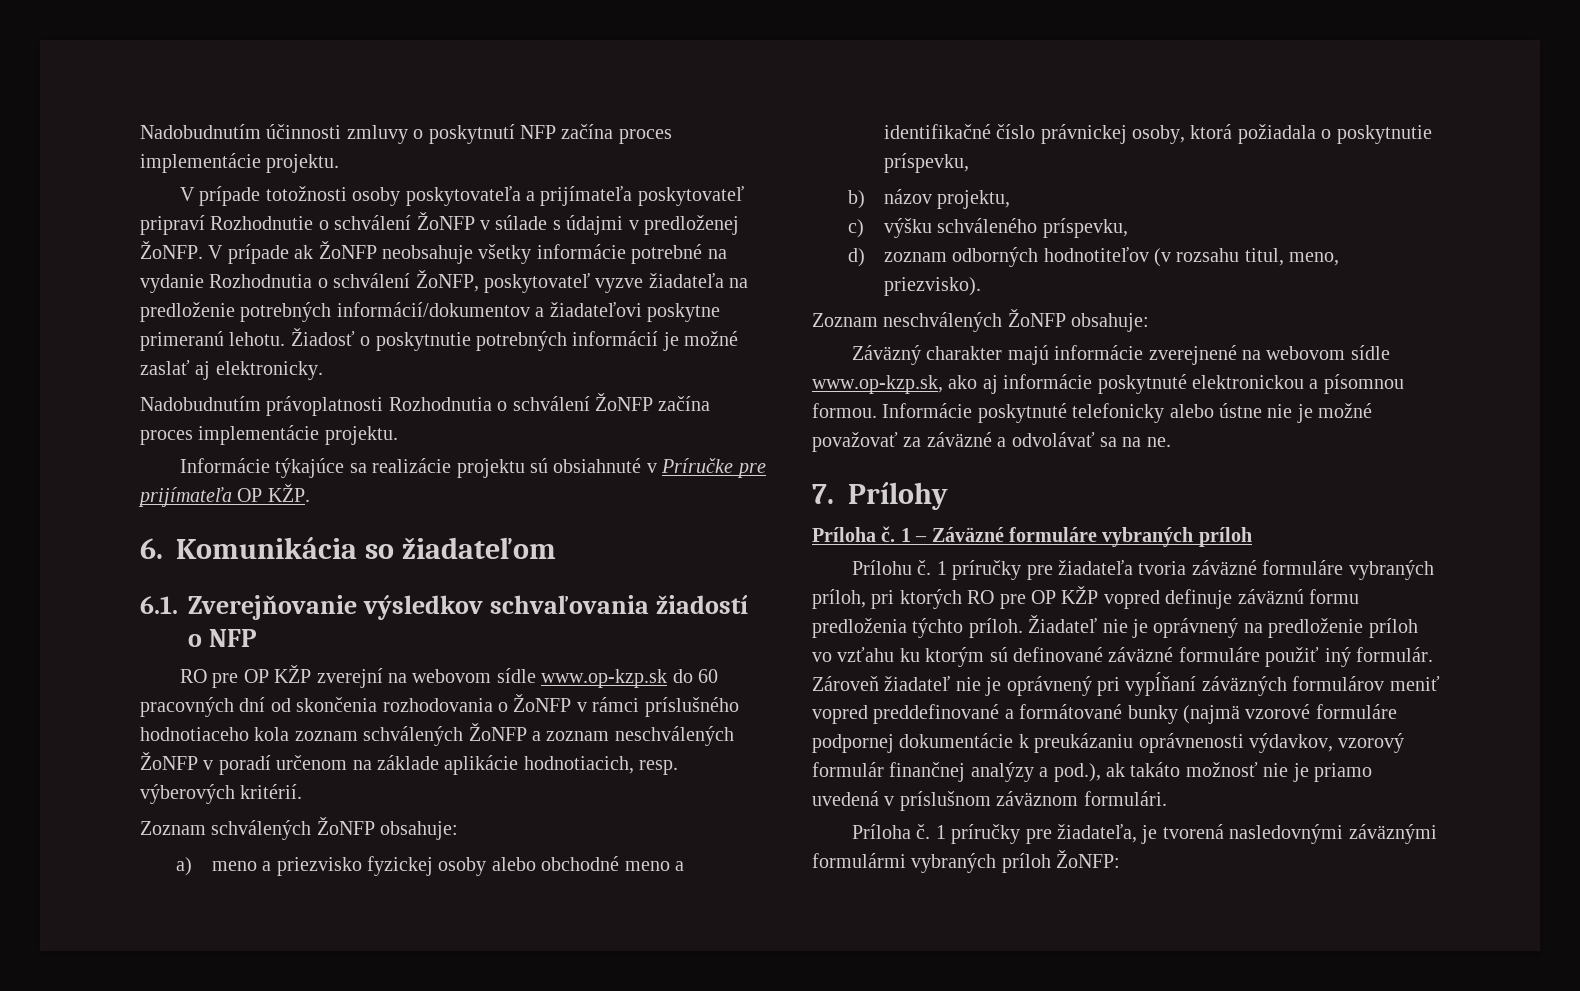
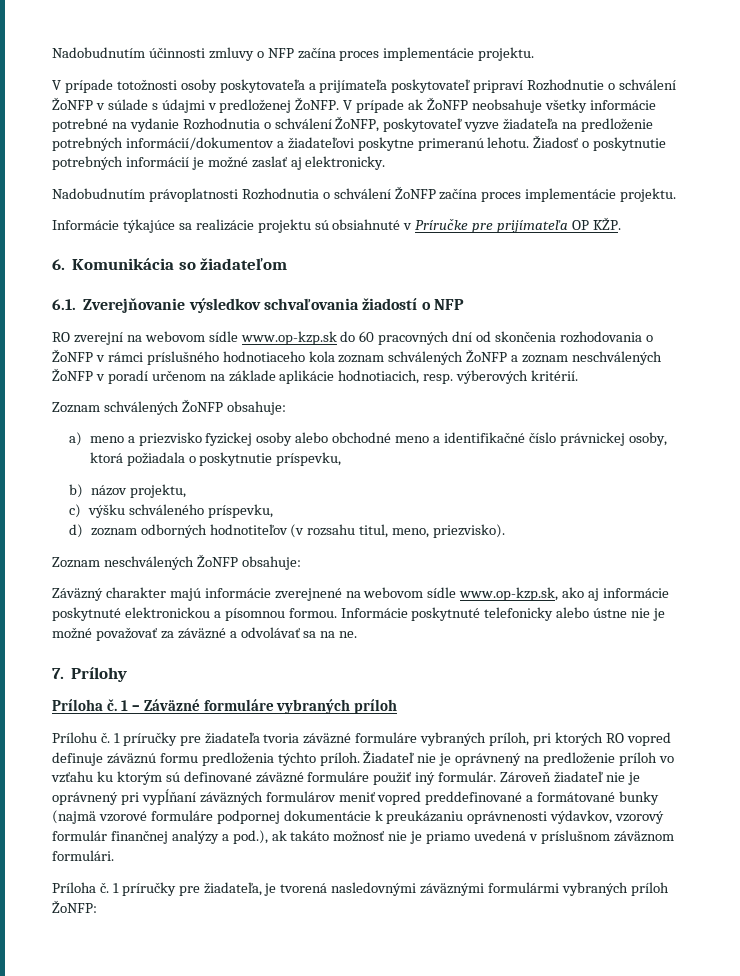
- Nadobudnutím účinnosti zmluvy o poskytnutí NFP začína proces implementácie projektu.
+ Nadobudnutím účinnosti zmluvy o NFP začína proces implementácie projektu.
- RO pre OP KŽP zverejní na webovom sídle www.op-kzp.sk do 60 pracovných dní od skončenia rozhodovania o ŽoNFP v rámci príslušného hodnotiaceho kola zoznam schválených ŽoNFP a zoznam neschválených ŽoNFP v poradí určenom na základe aplikácie hodnotiacich, resp. výberových kritérií.
+ RO zverejní na webovom sídle www.op-kzp.sk do 60 pracovných dní od skončenia rozhodovania o ŽoNFP v rámci príslušného hodnotiaceho kola zoznam schválených ŽoNFP a zoznam neschválených ŽoNFP v poradí určenom na základe aplikácie hodnotiacich, resp. výberových kritérií.
- 1 príručky pre žiadateľa tvoria záväzné formuláre vybraných príloh, pri ktorých RO pre OP KŽP vopred definuje záväznú formu predloženia týchto príloh.
+ 1 príručky pre žiadateľa tvoria záväzné formuláre vybraných príloh, pri ktorých RO vopred definuje záväznú formu predloženia týchto príloh.

